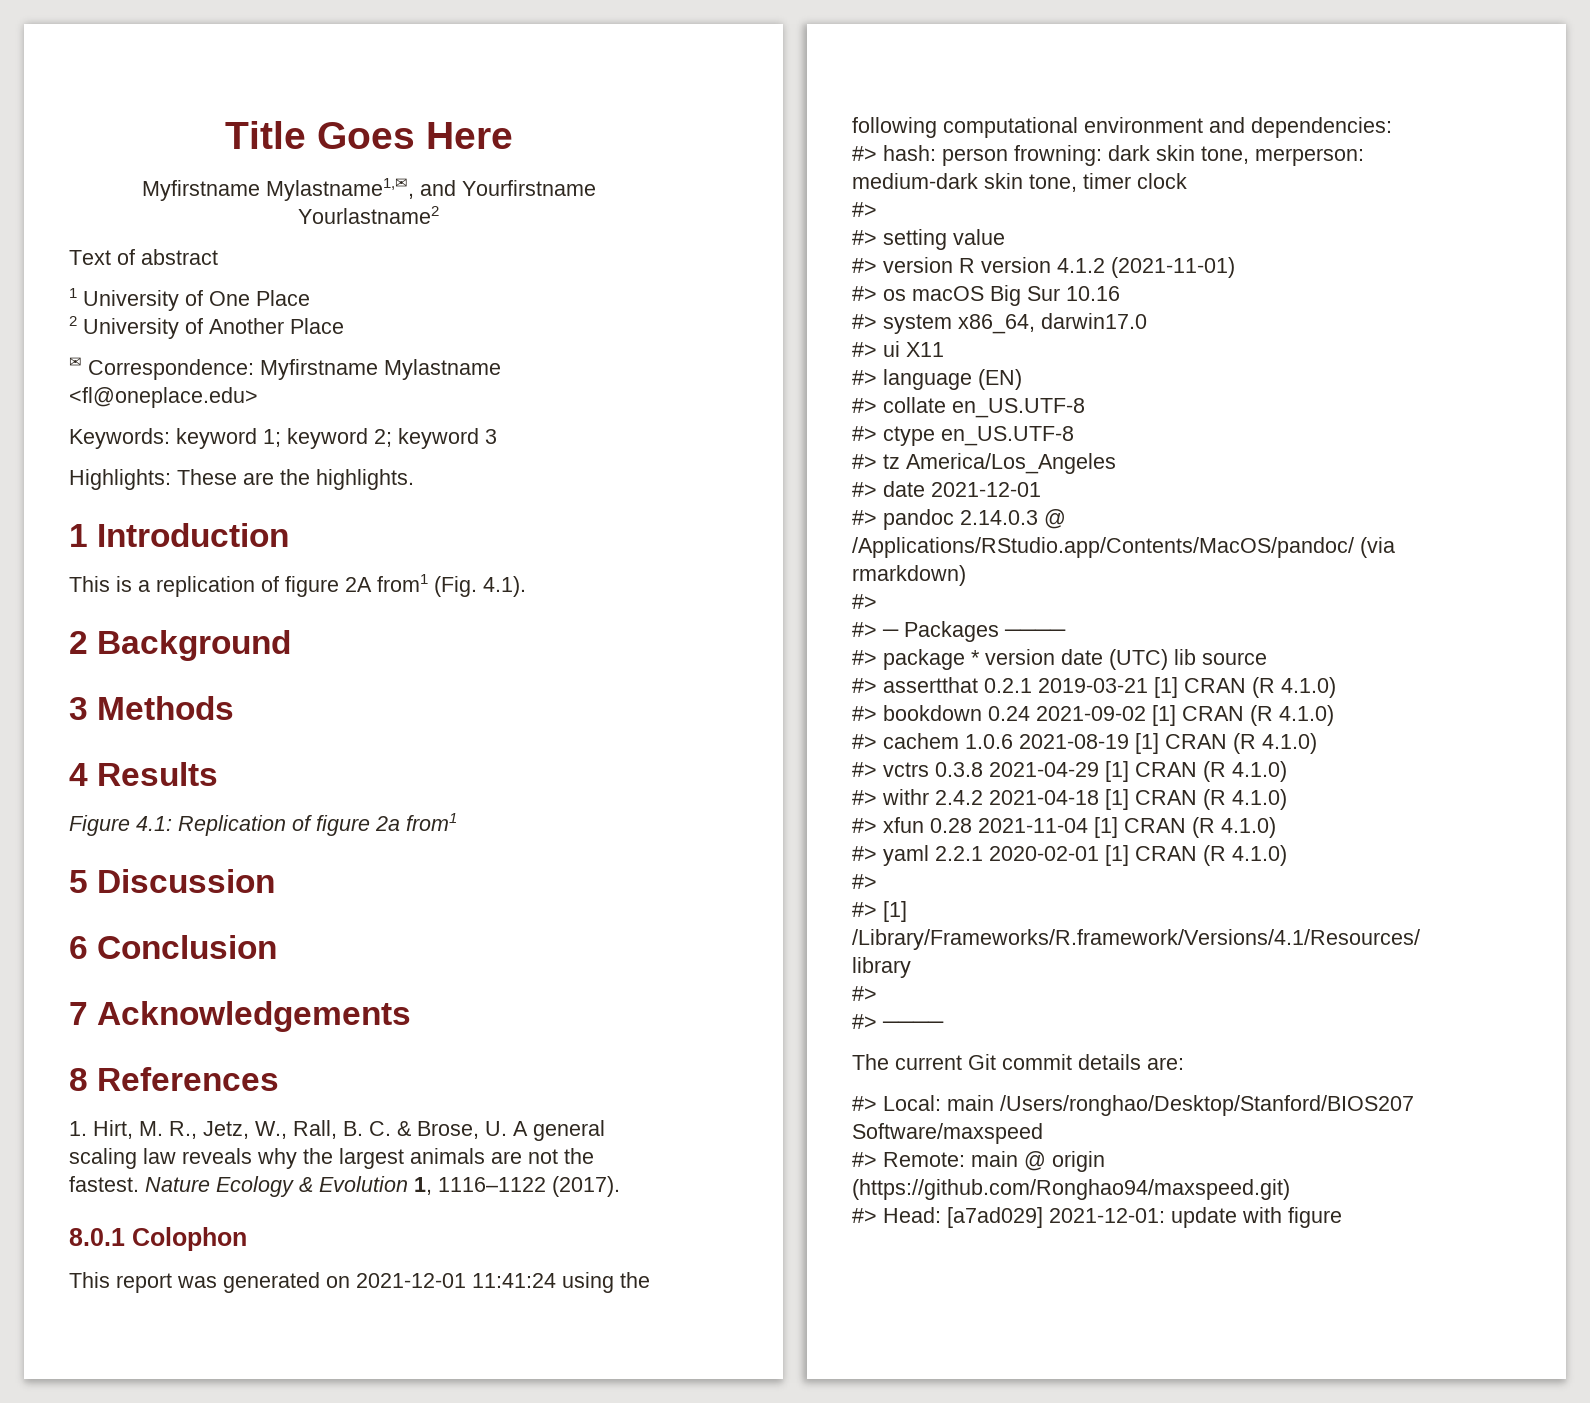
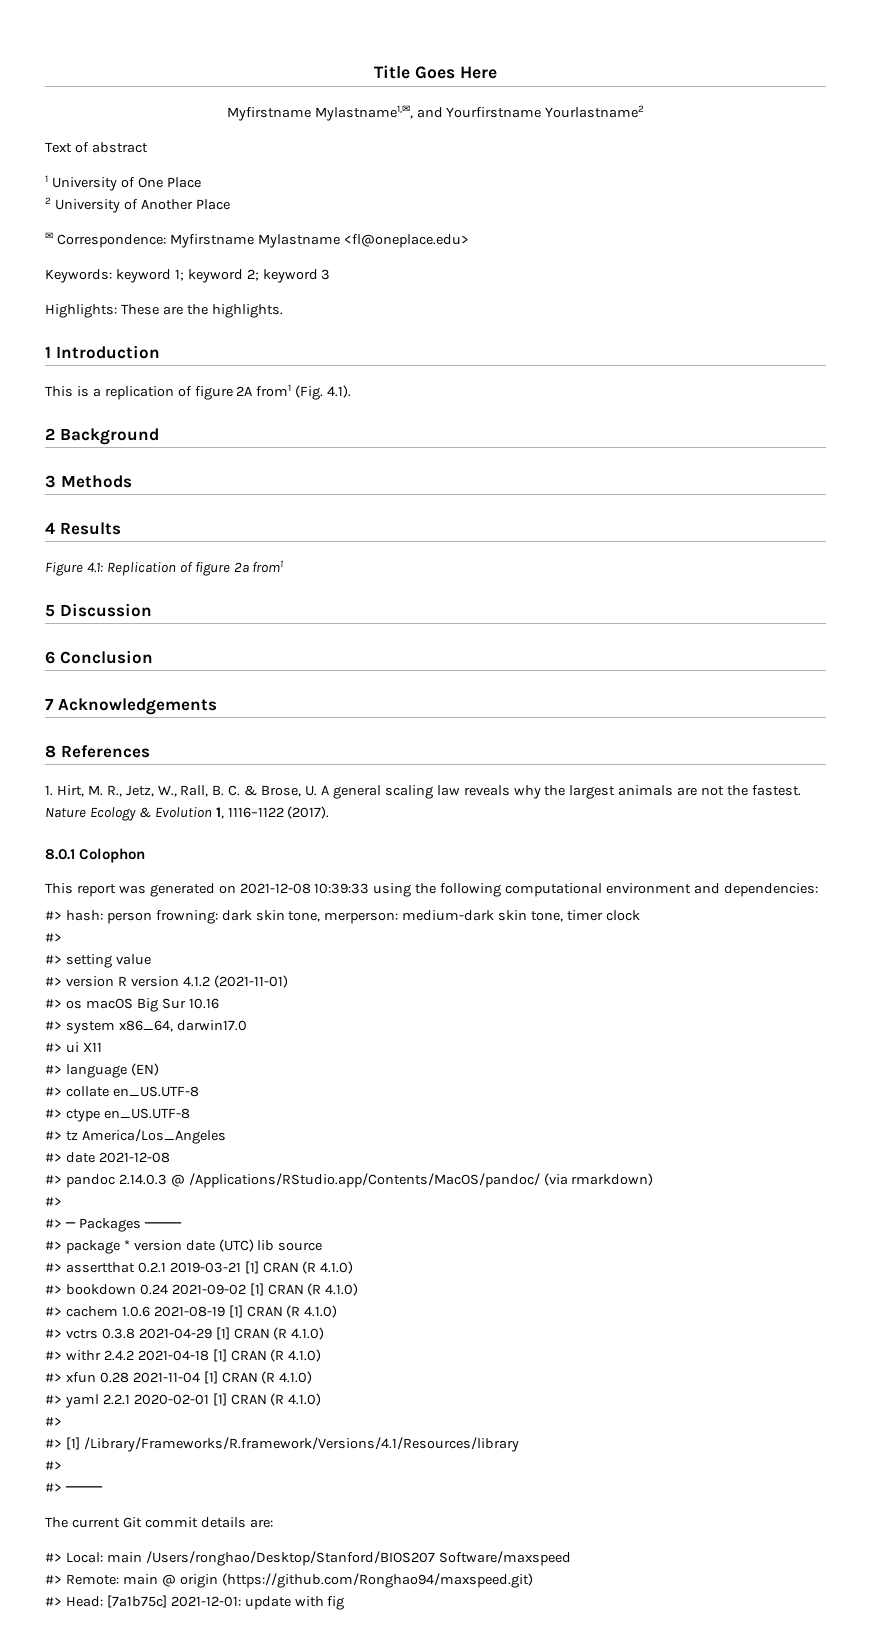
- This report was generated on 2021-12-01 11:41:24 using the following computational environment and dependencies:
+ This report was generated on 2021-12-08 10:39:33 using the following computational environment and dependencies:
- #> date 2021-12-01
+ #> date 2021-12-08
- #> Head: [a7ad029] 2021-12-01: update with figure
+ #> Head: [7a1b75c] 2021-12-01: update with fig

